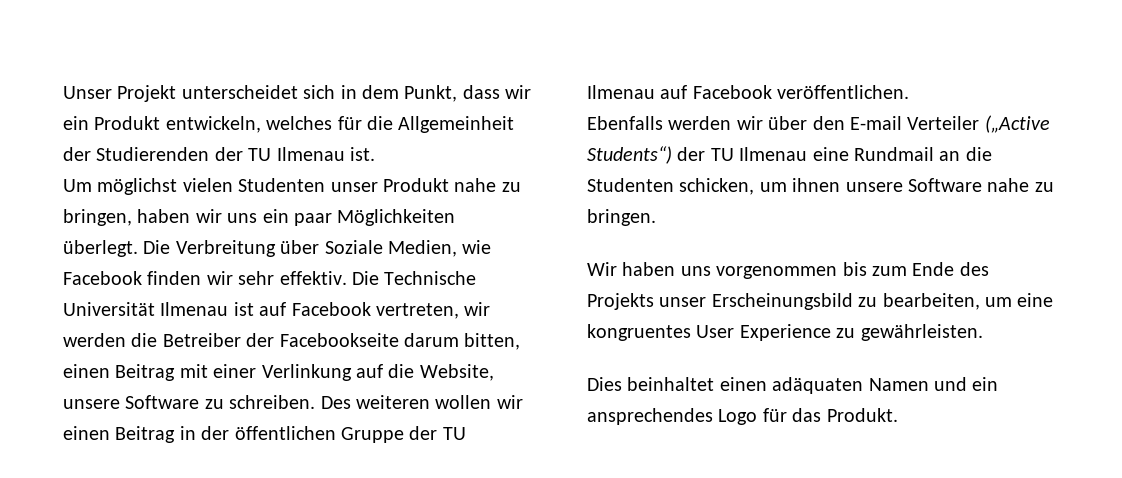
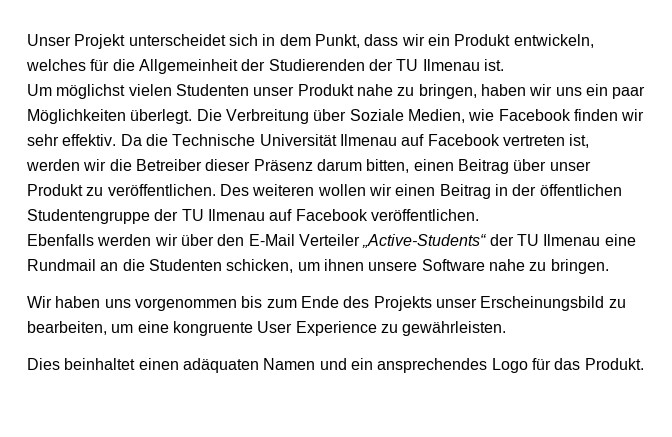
- Die Technische Universität Ilmenau ist auf Facebook vertreten, wir werden die Betreiber der Facebookseite darum bitten, einen Beitrag mit einer Verlinkung auf die Website, unsere Software zu schreiben.
+ Da die Technische Universität Ilmenau auf Facebook vertreten ist, werden wir die Betreiber dieser Präsenz darum bitten, einen Beitrag über unser Produkt zu veröffentlichen.
- Des weiteren wollen wir einen Beitrag in der öffentlichen Gruppe der TU Ilmenau auf Facebook veröffentlichen.
+ Des weiteren wollen wir einen Beitrag in der öffentlichen Studentengruppe der TU Ilmenau auf Facebook veröffentlichen.
- Ebenfalls werden wir über den E-mail Verteiler („Active Students“) der TU Ilmenau eine Rundmail an die Studenten schicken, um ihnen unsere Software nahe zu bringen.
+ Ebenfalls werden wir über den E-Mail Verteiler „Active-Students“ der TU Ilmenau eine Rundmail an die Studenten schicken, um ihnen unsere Software nahe zu bringen.
- Wir haben uns vorgenommen bis zum Ende des Projekts unser Erscheinungsbild zu bearbeiten, um eine kongruentes User Experience zu gewährleisten.
+ Wir haben uns vorgenommen bis zum Ende des Projekts unser Erscheinungsbild zu bearbeiten, um eine kongruente User Experience zu gewährleisten.

